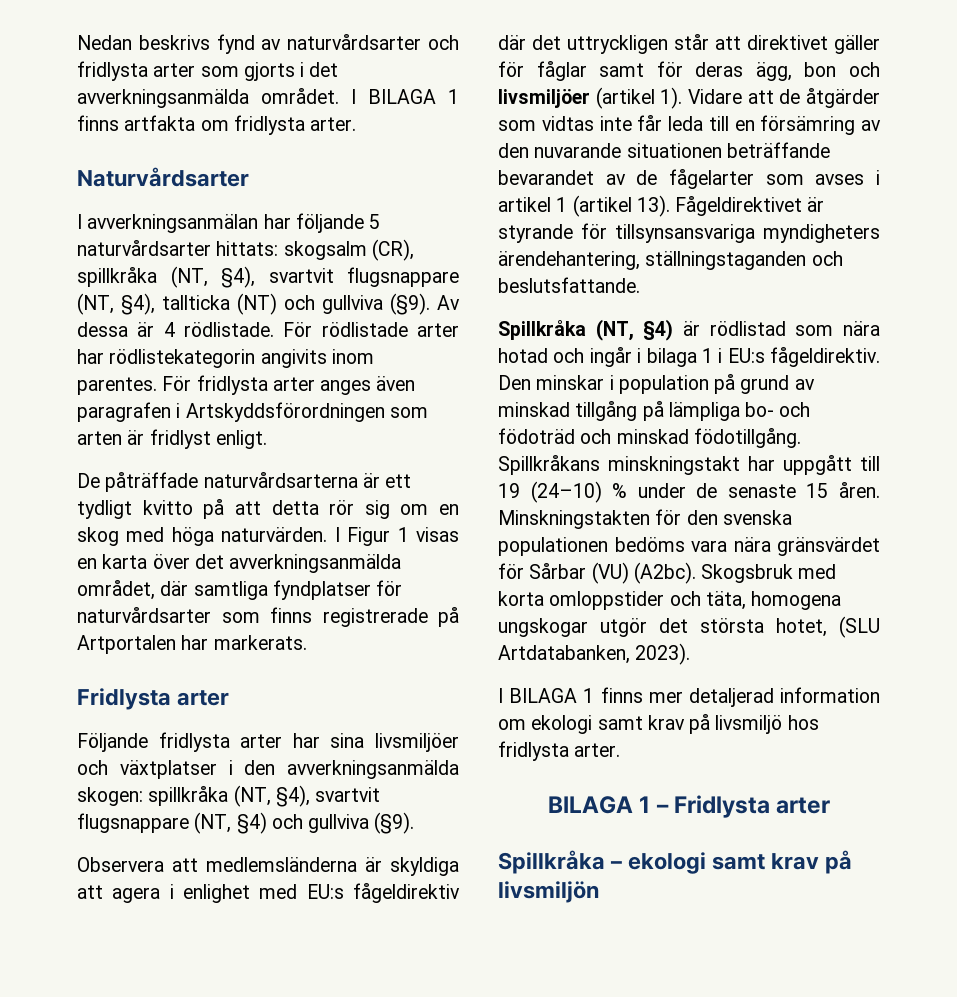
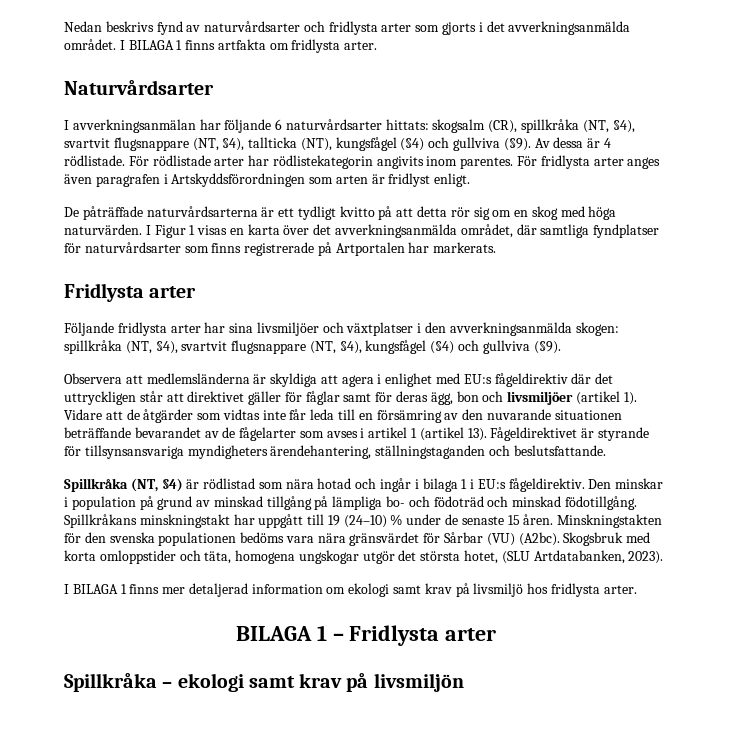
- I avverkningsanmälan har följande 5 naturvårdsarter hittats: skogsalm (CR), spillkråka (NT, §4), svartvit flugsnappare (NT, §4), tallticka (NT) och gullviva (§9).
+ I avverkningsanmälan har följande 6 naturvårdsarter hittats: skogsalm (CR), spillkråka (NT, §4), svartvit flugsnappare (NT, §4), tallticka (NT), kungsfågel (§4) och gullviva (§9).
- Följande fridlysta arter har sina livsmiljöer och växtplatser i den avverkningsanmälda skogen: spillkråka (NT, §4), svartvit flugsnappare (NT, §4) och gullviva (§9).
+ Följande fridlysta arter har sina livsmiljöer och växtplatser i den avverkningsanmälda skogen: spillkråka (NT, §4), svartvit flugsnappare (NT, §4), kungsfågel (§4) och gullviva (§9).

